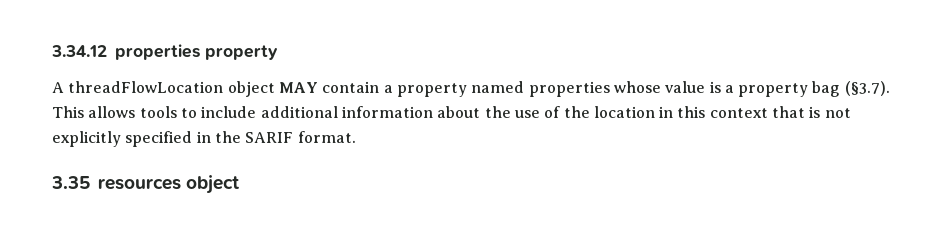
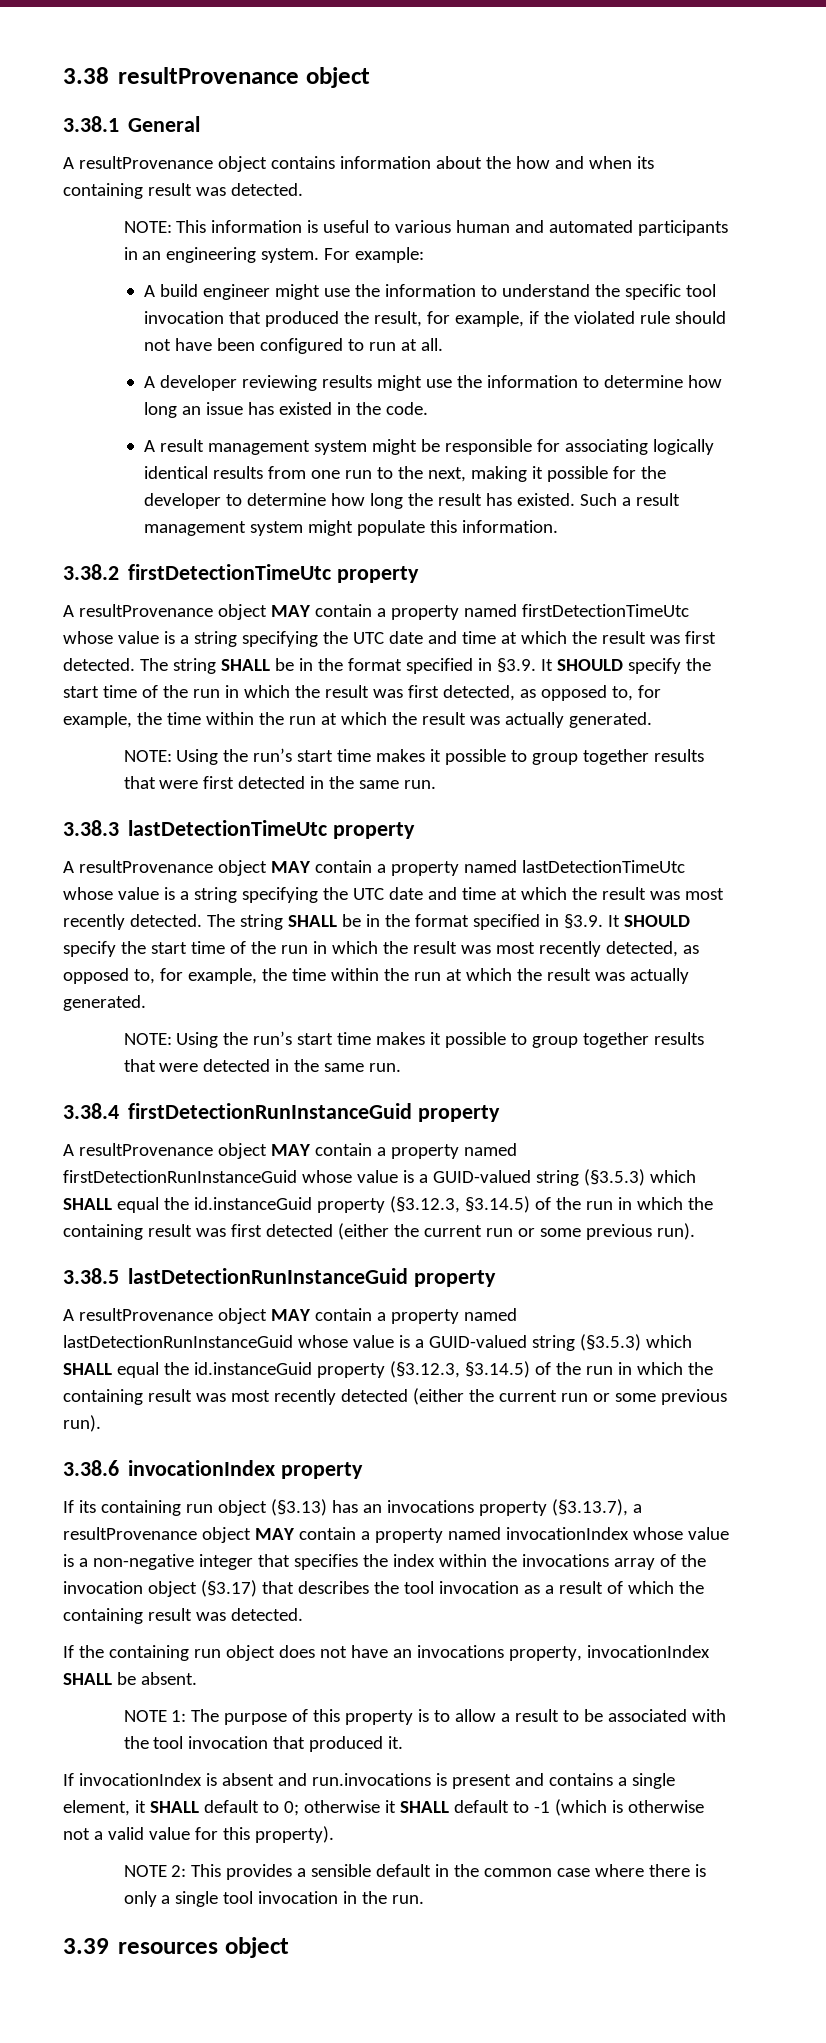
- 3.34.12 properties property
- A threadFlowLocation object MAY contain a property named properties whose value is a property bag (§3.7). This allows tools to include additional information about the use of the location in this context that is not explicitly specified in the SARIF format.
- 3.35 resources object
+ 3.38 resultProvenance object
+ 3.38.1 General
+ A resultProvenance object contains information about the how and when its containing result was detected.
+ NOTE: This information is useful to various human and automated participants in an engineering system. For example:
+ A build engineer might use the information to understand the specific tool invocation that produced the result, for example, if the violated rule should not have been configured to run at all.
+ A developer reviewing results might use the information to determine how long an issue has existed in the code.
+ A result management system might be responsible for associating logically identical results from one run to the next, making it possible for the developer to determine how long the result has existed. Such a result management system might populate this information.
+ 3.38.2 firstDetectionTimeUtc property
+ A resultProvenance object MAY contain a property named firstDetectionTimeUtc whose value is a string specifying the UTC date and time at which the result was first detected. The string SHALL be in the format specified in §3.9. It SHOULD specify the start time of the run in which the result was first detected, as opposed to, for example, the time within the run at which the result was actually generated.
+ NOTE: Using the run’s start time makes it possible to group together results that were first detected in the same run.
+ 3.38.3 lastDetectionTimeUtc property
+ A resultProvenance object MAY contain a property named lastDetectionTimeUtc whose value is a string specifying the UTC date and time at which the result was most recently detected. The string SHALL be in the format specified in §3.9. It SHOULD specify the start time of the run in which the result was most recently detected, as opposed to, for example, the time within the run at which the result was actually generated.
+ NOTE: Using the run’s start time makes it possible to group together results that were detected in the same run.
+ 3.38.4 firstDetectionRunInstanceGuid property
+ A resultProvenance object MAY contain a property named firstDetectionRunInstanceGuid whose value is a GUID-valued string (§3.5.3) which SHALL equal the id.instanceGuid property (§3.12.3, §3.14.5) of the run in which the containing result was first detected (either the current run or some previous run).
+ 3.38.5 lastDetectionRunInstanceGuid property
+ A resultProvenance object MAY contain a property named lastDetectionRunInstanceGuid whose value is a GUID-valued string (§3.5.3) which SHALL equal the id.instanceGuid property (§3.12.3, §3.14.5) of the run in which the containing result was most recently detected (either the current run or some previous run).
+ 3.38.6 invocationIndex property
+ If its containing run object (§3.13) has an invocations property (§3.13.7), a resultProvenance object MAY contain a property named invocationIndex whose value is a non-negative integer that specifies the index within the invocations array of the invocation object (§3.17) that describes the tool invocation as a result of which the containing result was detected.
+ If the containing run object does not have an invocations property, invocationIndex SHALL be absent.
+ NOTE 1: The purpose of this property is to allow a result to be associated with the tool invocation that produced it.
+ If invocationIndex is absent and run.invocations is present and contains a single element, it SHALL default to 0; otherwise it SHALL default to -1 (which is otherwise not a valid value for this property).
+ NOTE 2: This provides a sensible default in the common case where there is only a single tool invocation in the run.
+ 3.39 resources object

